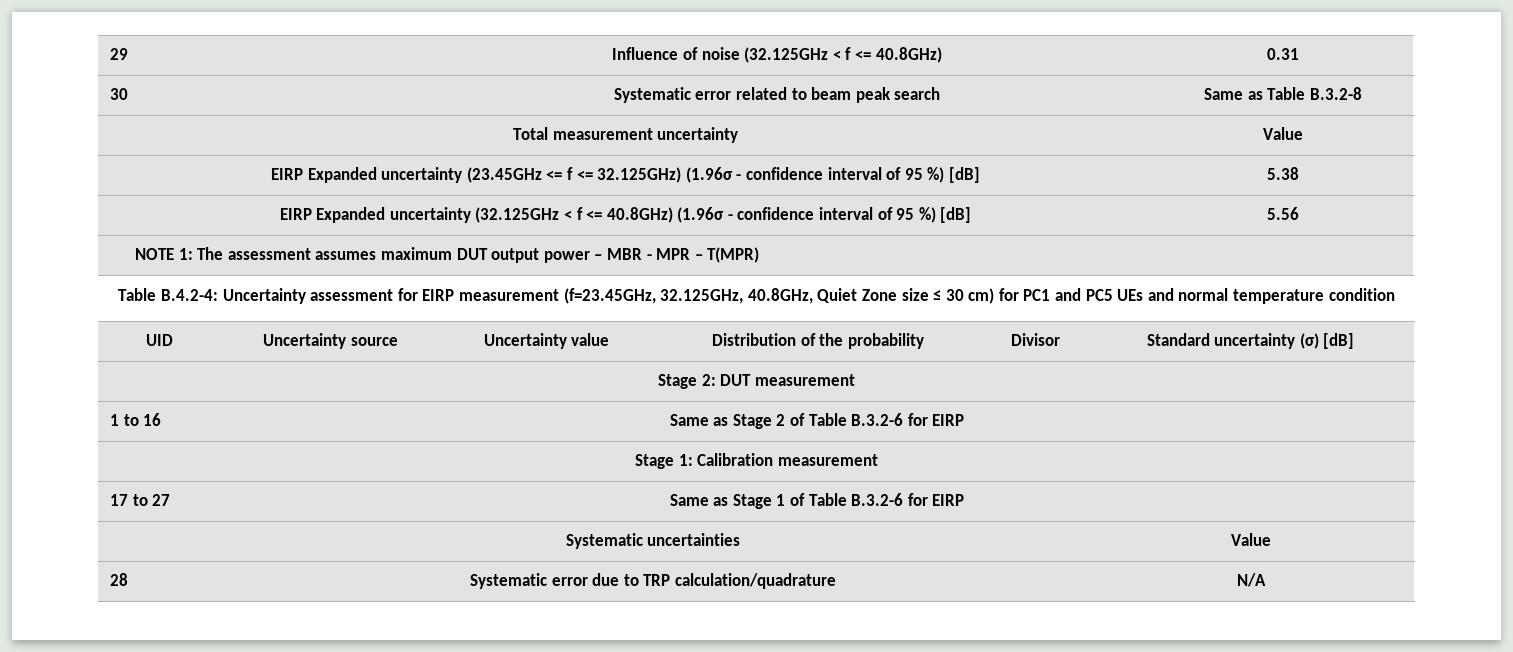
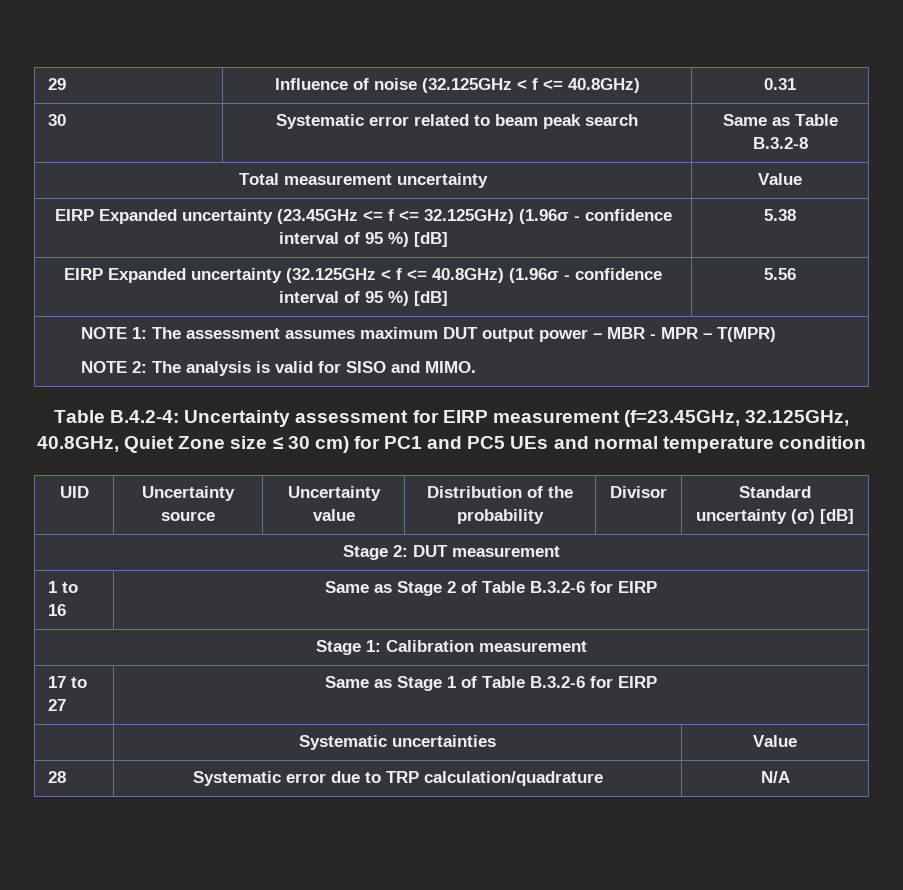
  NOTE 1: The assessment assumes maximum DUT output power – MBR - MPR – T(MPR)
+ NOTE 2: The analysis is valid for SISO and MIMO.

